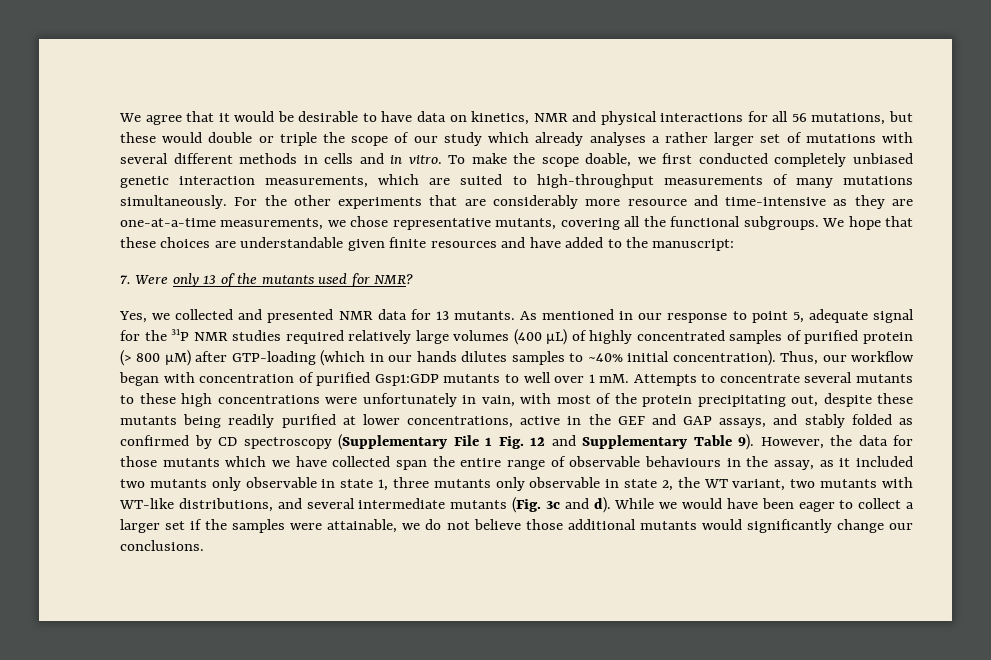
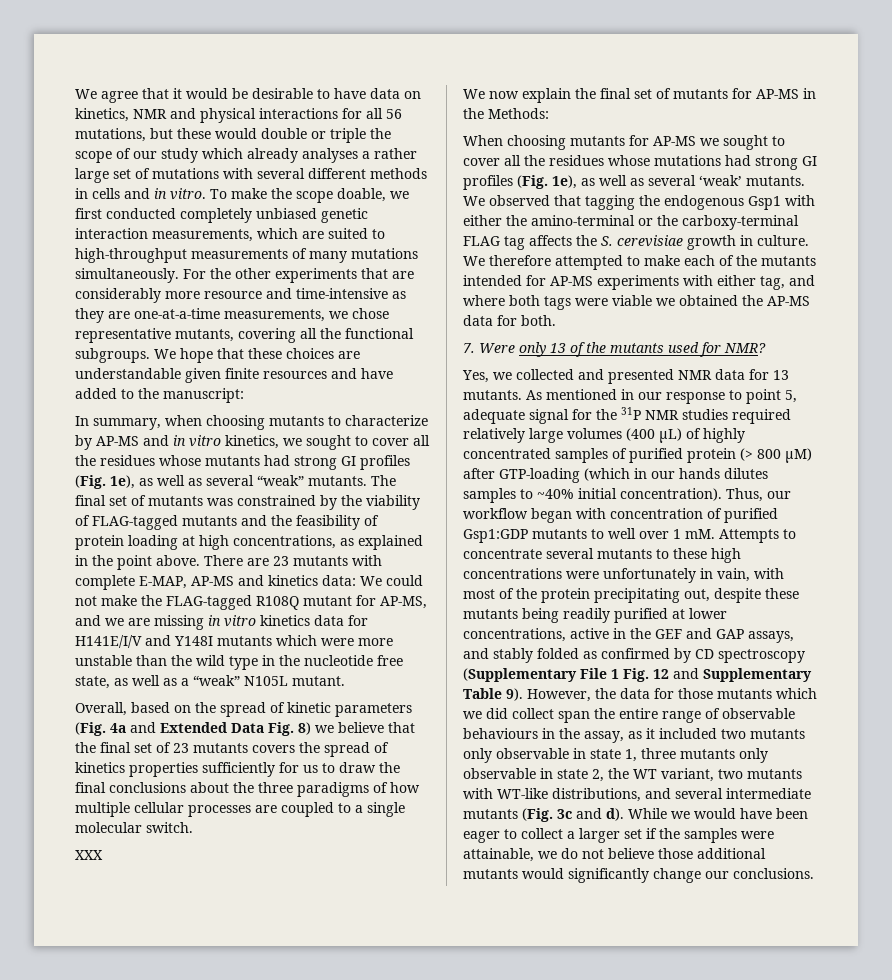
- We agree that it would be desirable to have data on kinetics, NMR and physical interactions for all 56 mutations, but these would double or triple the scope of our study which already analyses a rather larger set of mutations with several different methods in cells and in vitro.
+ We agree that it would be desirable to have data on kinetics, NMR and physical interactions for all 56 mutations, but these would double or triple the scope of our study which already analyses a rather large set of mutations with several different methods in cells and in vitro.
+ In summary, when choosing mutants to characterize by AP-MS and in vitro kinetics, we sought to cover all the residues whose mutants had strong GI profiles (Fig. 1e), as well as several “weak” mutants. The final set of mutants was constrained by the viability of FLAG-tagged mutants and the feasibility of protein loading at high concentrations, as explained in the point above. There are 23 mutants with complete E-MAP, AP-MS and kinetics data: We could not make the FLAG-tagged R108Q mutant for AP-MS, and we are missing in vitro kinetics data for H141E/I/V and Y148I mutants which were more unstable than the wild type in the nucleotide free state, as well as a “weak” N105L mutant.
+ Overall, based on the spread of kinetic parameters (Fig. 4a and Extended Data Fig. 8) we believe that the final set of 23 mutants covers the spread of kinetics properties sufficiently for us to draw the final conclusions about the three paradigms of how multiple cellular processes are coupled to a single molecular switch.
+ XXX
+ We now explain the final set of mutants for AP-MS in the Methods:
+ When choosing mutants for AP-MS we sought to cover all the residues whose mutations had strong GI profiles (Fig. 1e), as well as several ‘weak’ mutants. We observed that tagging the endogenous Gsp1 with either the amino-terminal or the carboxy-terminal FLAG tag affects the S. cerevisiae growth in culture. We therefore attempted to make each of the mutants intended for AP-MS experiments with either tag, and where both tags were viable we obtained the AP-MS data for both.
- However, the data for those mutants which we have collected span the entire range of observable behaviours in the assay, as it included two mutants only observable in state 1, three mutants only observable in state 2, the WT variant, two mutants with WT-like distributions, and several intermediate mutants (Fig. 3c and d).
+ However, the data for those mutants which we did collect span the entire range of observable behaviours in the assay, as it included two mutants only observable in state 1, three mutants only observable in state 2, the WT variant, two mutants with WT-like distributions, and several intermediate mutants (Fig. 3c and d).

